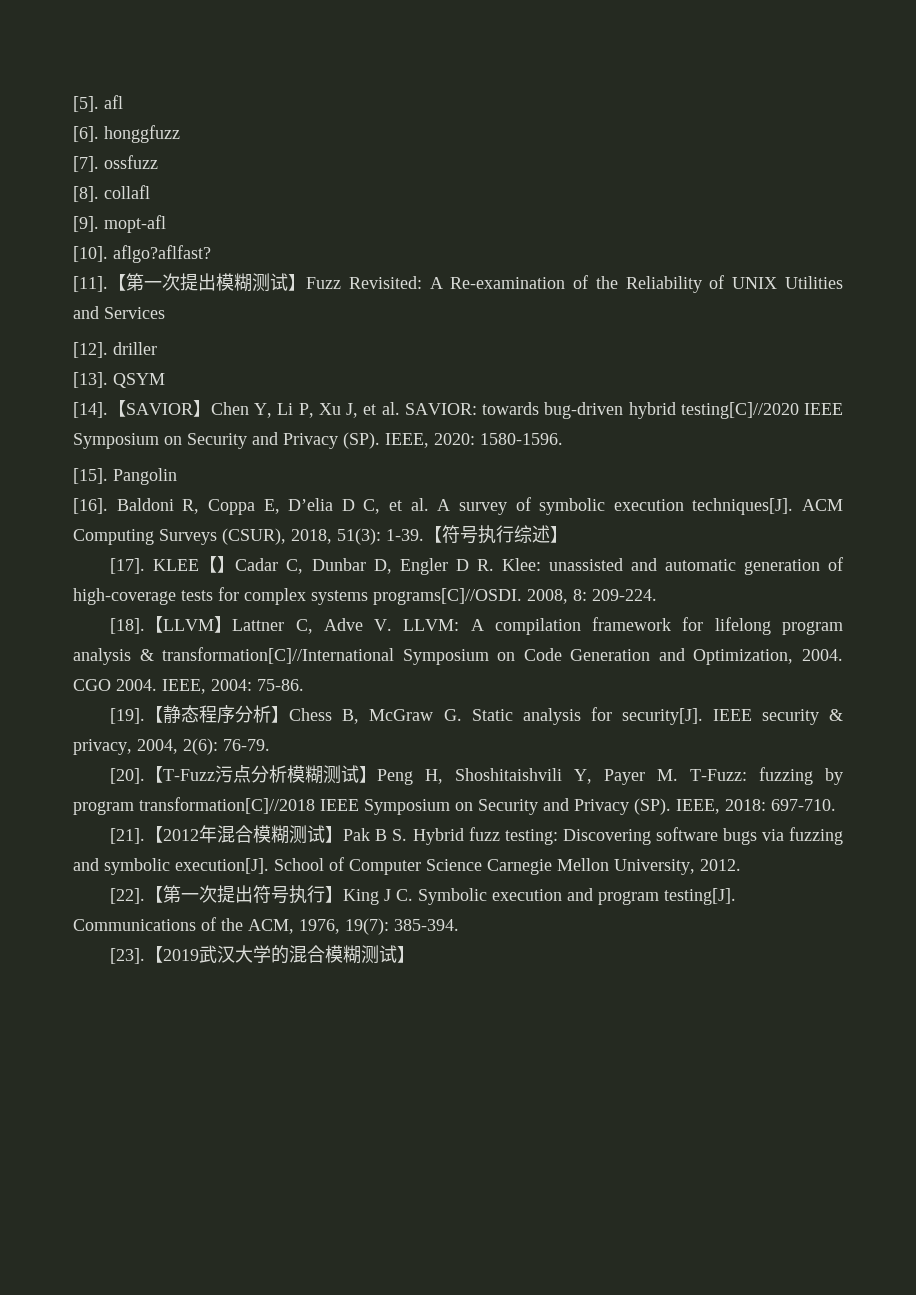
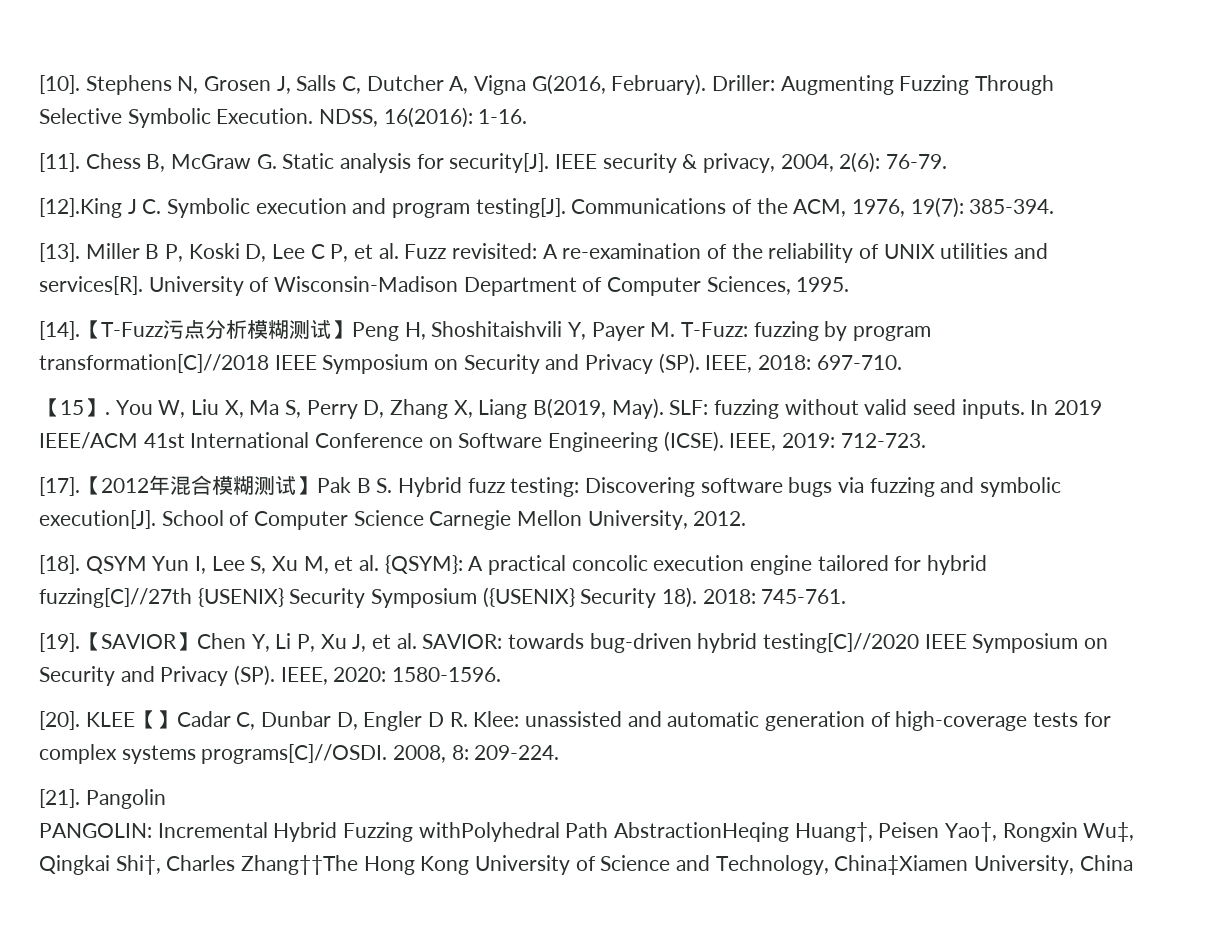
- [5]. afl
- [6]. honggfuzz
- [7]. ossfuzz
- [8]. collafl
- [9]. mopt-afl
- [10]. aflgo?aflfast?
- [11].【第一次提出模糊测试】Fuzz Revisited: A Re-examination of the Reliability of UNIX Utilities and Services
- [12]. driller
- [13]. QSYM
- [14].【SAVIOR】Chen Y, Li P, Xu J, et al. SAVIOR: towards bug-driven hybrid testing[C]//2020 IEEE Symposium on Security and Privacy (SP). IEEE, 2020: 1580-1596.
- [15]. Pangolin
- [16]. Baldoni R, Coppa E, D’elia D C, et al. A survey of symbolic execution techniques[J]. ACM Computing Surveys (CSUR), 2018, 51(3): 1-39.【符号执行综述】
- [17]. KLEE【】Cadar C, Dunbar D, Engler D R. Klee: unassisted and automatic generation of high-coverage tests for complex systems programs[C]//OSDI. 2008, 8: 209-224.
- [18].【LLVM】Lattner C, Adve V. LLVM: A compilation framework for lifelong program analysis & transformation[C]//International Symposium on Code Generation and Optimization, 2004. CGO 2004. IEEE, 2004: 75-86.
- [19].【静态程序分析】Chess B, McGraw G. Static analysis for security[J].
+ [10]. Stephens N, Grosen J, Salls C, Dutcher A, Vigna G(2016, February). Driller: Augmenting Fuzzing Through Selective Symbolic Execution. NDSS, 16(2016): 1-16.
+ [11]. Chess B, McGraw G. Static analysis for security[J].
- [20].
+ [12].King J C. Symbolic execution and program testing[J]. Communications of the ACM, 1976, 19(7): 385-394.
+ [13]. Miller B P, Koski D, Lee C P, et al. Fuzz revisited: A re-examination of the reliability of UNIX utilities and services[R]. University of Wisconsin-Madison Department of Computer Sciences, 1995.
+ [14].
- [21].
+ 【15】. You W, Liu X, Ma S, Perry D, Zhang X, Liang B(2019, May). SLF: fuzzing without valid seed inputs. In 2019 IEEE/ACM 41st International Conference on Software Engineering (ICSE). IEEE, 2019: 712-723.
+ [17].
- [22].【第一次提出符号执行】King J C. Symbolic execution and program testing[J]. Communications of the ACM, 1976, 19(7): 385-394.
- [23].【2019武汉大学的混合模糊测试】
+ [18]. QSYM Yun I, Lee S, Xu M, et al. {QSYM}: A practical concolic execution engine tailored for hybrid fuzzing[C]//27th {USENIX} Security Symposium ({USENIX} Security 18). 2018: 745-761.
+ [19].【SAVIOR】Chen Y, Li P, Xu J, et al. SAVIOR: towards bug-driven hybrid testing[C]//2020 IEEE Symposium on Security and Privacy (SP). IEEE, 2020: 1580-1596.
+ [20]. KLEE【】Cadar C, Dunbar D, Engler D R. Klee: unassisted and automatic generation of high-coverage tests for complex systems programs[C]//OSDI. 2008, 8: 209-224.
+ [21]. Pangolin
+ PANGOLIN: Incremental Hybrid Fuzzing withPolyhedral Path AbstractionHeqing Huang†, Peisen Yao†, Rongxin Wu‡, Qingkai Shi†, Charles Zhang††The Hong Kong University of Science and Technology, China‡Xiamen University, China

